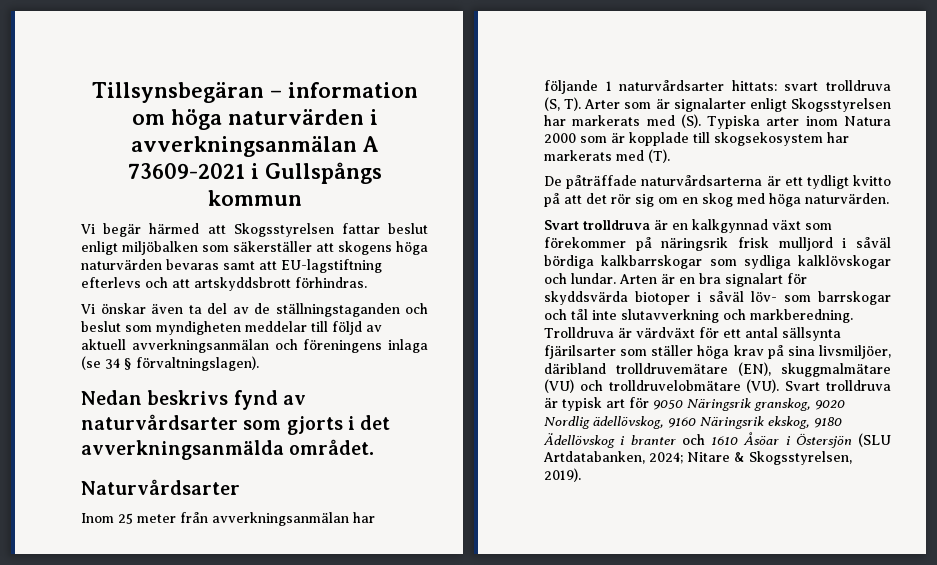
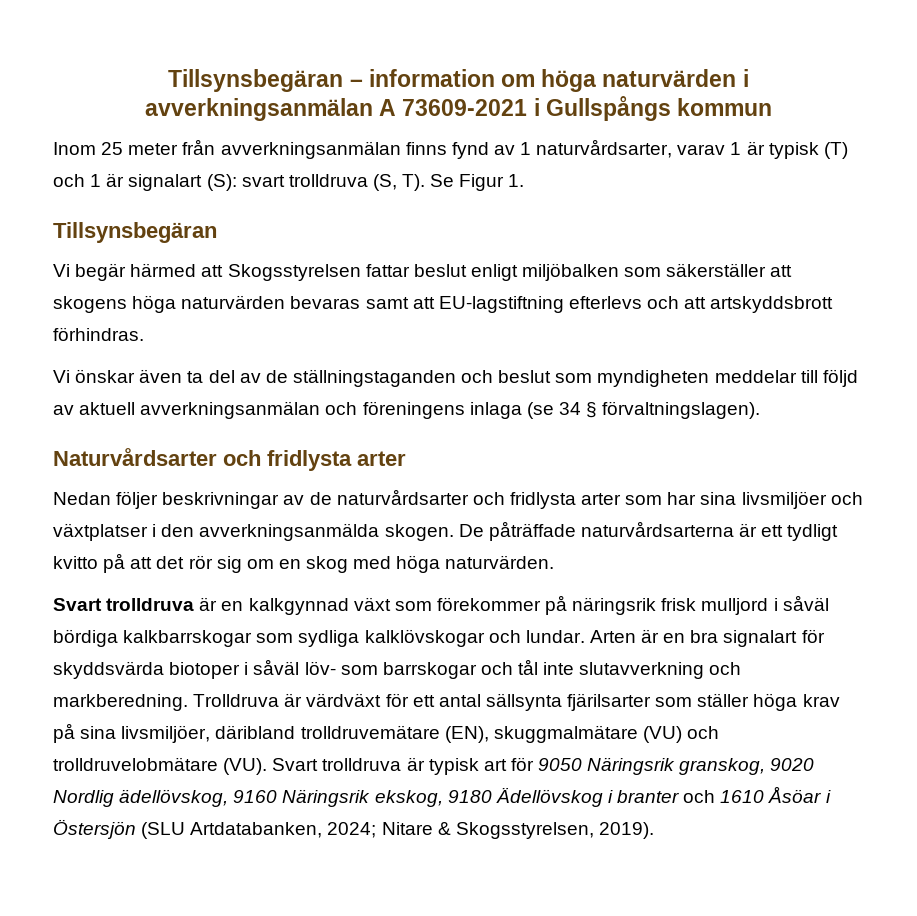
+ Inom 25 meter från avverkningsanmälan finns fynd av 1 naturvårdsarter, varav 1 är typisk (T) och 1 är signalart (S): svart trolldruva (S, T). Se Figur 1.
+ Tillsynsbegäran
- Nedan beskrivs fynd av naturvårdsarter som gjorts i det avverkningsanmälda området.
- Naturvårdsarter
- Inom 25 meter från avverkningsanmälan har följande 1 naturvårdsarter hittats: svart trolldruva (S, T). Arter som är signalarter enligt Skogsstyrelsen har markerats med (S). Typiska arter inom Natura 2000 som är kopplade till skogsekosystem har markerats med (T).
- De påträffade naturvårdsarterna är ett tydligt kvitto på att det rör sig om en skog med höga naturvärden.
+ Naturvårdsarter och fridlysta arter
+ Nedan följer beskrivningar av de naturvårdsarter och fridlysta arter som har sina livsmiljöer och växtplatser i den avverkningsanmälda skogen. De påträffade naturvårdsarterna är ett tydligt kvitto på att det rör sig om en skog med höga naturvärden.

